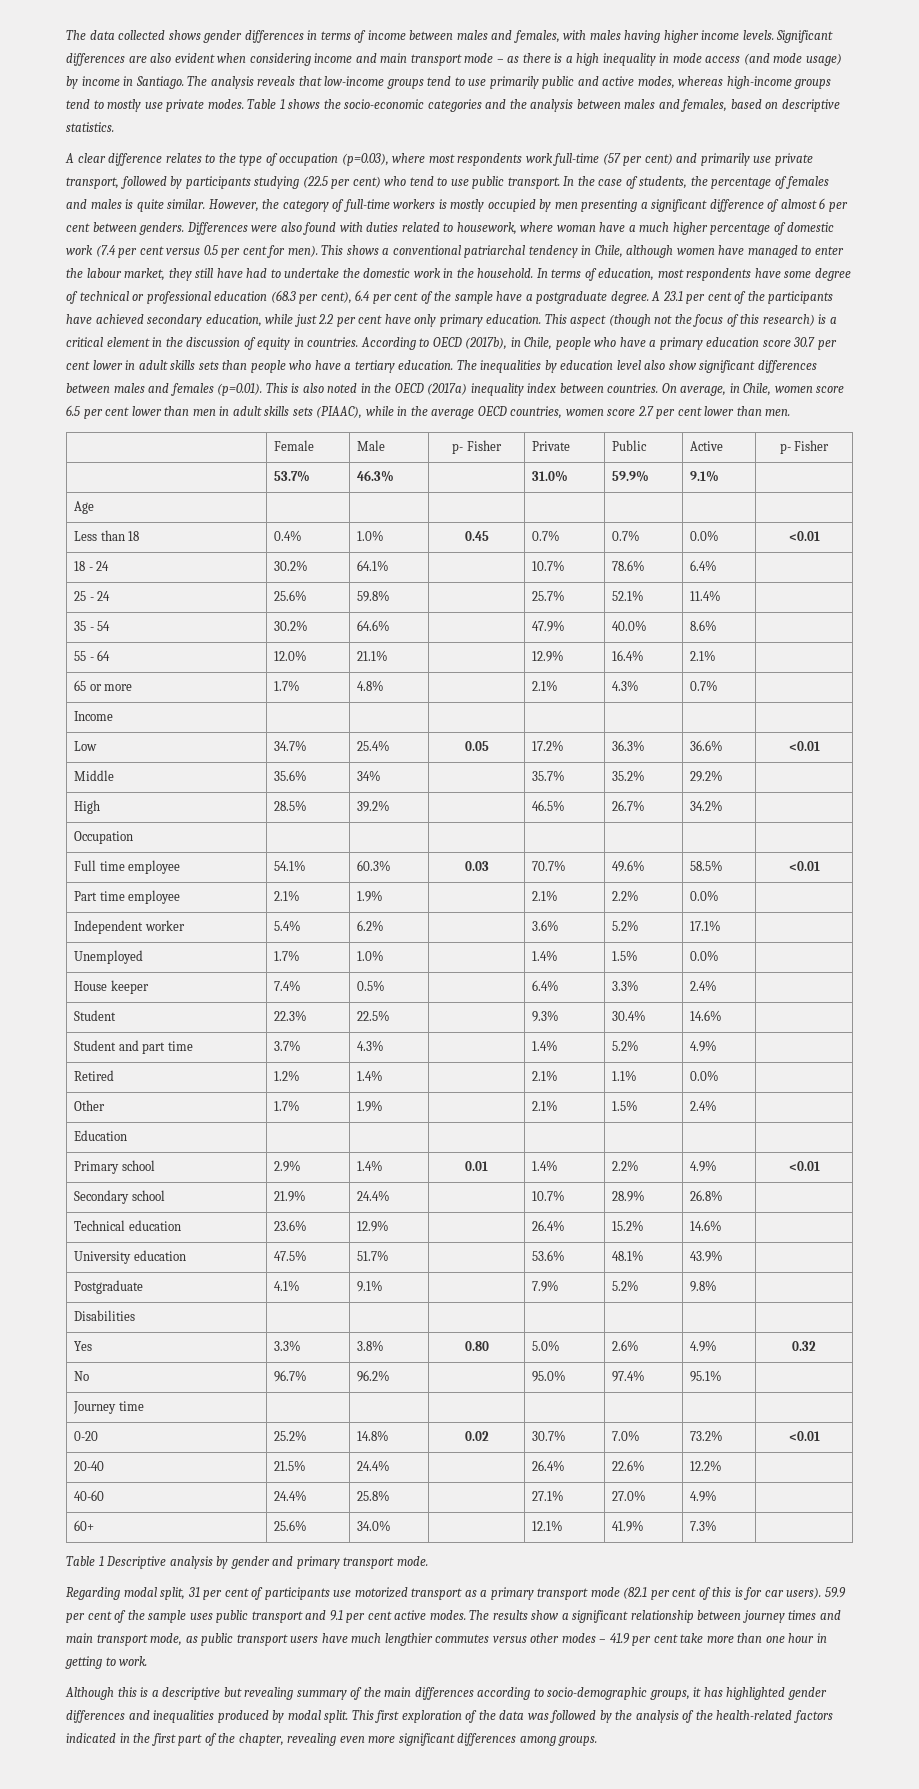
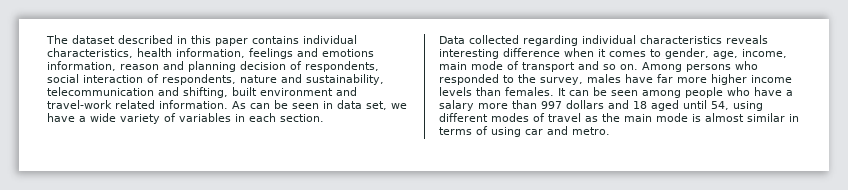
- The data collected shows gender differences in terms of income between males and females, with males having higher income levels. Significant differences are also evident when considering income and main transport mode – as there is a high inequality in mode access (and mode usage) by income in Santiago. The analysis reveals that low-income groups tend to use primarily public and active modes, whereas high-income groups tend to mostly use private modes. Table 1 shows the socio-economic categories and the analysis between males and females, based on descriptive statistics.
- A clear difference relates to the type of occupation (p=0.03), where most respondents work full-time (57 per cent) and primarily use private transport, followed by participants studying (22.5 per cent) who tend to use public transport. In the case of students, the percentage of females and males is quite similar. However, the category of full-time workers is mostly occupied by men presenting a significant difference of almost 6 per cent between genders. Differences were also found with duties related to housework, where woman have a much higher percentage of domestic work (7.4 per cent versus 0.5 per cent for men). This shows a conventional patriarchal tendency in Chile, although women have managed to enter the labour market, they still have had to undertake the domestic work in the household. In terms of education, most respondents have some degree of technical or professional education (68.3 per cent), 6.4 per cent of the sample have a postgraduate degree. A 23.1 per cent of the participants have achieved secondary education, while just 2.2 per cent have only primary education. This aspect (though not the focus of this research) is a critical element in the discussion of equity in countries. According to OECD (2017b), in Chile, people who have a primary education score 30.7 per cent lower in adult skills sets than people who have a tertiary education. The inequalities by education level also show significant differences between males and females (p=0.01). This is also noted in the OECD (2017a) inequality index between countries. On average, in Chile, women score 6.5 per cent lower than men in adult skills sets (PIAAC), while in the average OECD countries, women score 2.7 per cent lower than men.
- | Female | Male | p- Fisher | Private | Public | Active | p- Fisher
- | 53.7% | 46.3% | | 31.0% | 59.9% | 9.1% |
- Age | | | | | | |
- Less than 18 | 0.4% | 1.0% | 0.45 | 0.7% | 0.7% | 0.0% | <0.01
- 18 - 24 | 30.2% | 64.1% | | 10.7% | 78.6% | 6.4% |
- 25 - 24 | 25.6% | 59.8% | | 25.7% | 52.1% | 11.4% |
- 35 - 54 | 30.2% | 64.6% | | 47.9% | 40.0% | 8.6% |
- 55 - 64 | 12.0% | 21.1% | | 12.9% | 16.4% | 2.1% |
- 65 or more | 1.7% | 4.8% | | 2.1% | 4.3% | 0.7% |
- Income | | | | | | |
- Low | 34.7% | 25.4% | 0.05 | 17.2% | 36.3% | 36.6% | <0.01
- Middle | 35.6% | 34% | | 35.7% | 35.2% | 29.2% |
- High | 28.5% | 39.2% | | 46.5% | 26.7% | 34.2% |
- Occupation | | | | | | |
- Full time employee | 54.1% | 60.3% | 0.03 | 70.7% | 49.6% | 58.5% | <0.01
- Part time employee | 2.1% | 1.9% | | 2.1% | 2.2% | 0.0% |
- Independent worker | 5.4% | 6.2% | | 3.6% | 5.2% | 17.1% |
- Unemployed | 1.7% | 1.0% | | 1.4% | 1.5% | 0.0% |
- House keeper | 7.4% | 0.5% | | 6.4% | 3.3% | 2.4% |
- Student | 22.3% | 22.5% | | 9.3% | 30.4% | 14.6% |
- Student and part time | 3.7% | 4.3% | | 1.4% | 5.2% | 4.9% |
- Retired | 1.2% | 1.4% | | 2.1% | 1.1% | 0.0% |
- Other | 1.7% | 1.9% | | 2.1% | 1.5% | 2.4% |
- Education | | | | | | |
- Primary school | 2.9% | 1.4% | 0.01 | 1.4% | 2.2% | 4.9% | <0.01
- Secondary school | 21.9% | 24.4% | | 10.7% | 28.9% | 26.8% |
- Technical education | 23.6% | 12.9% | | 26.4% | 15.2% | 14.6% |
- University education | 47.5% | 51.7% | | 53.6% | 48.1% | 43.9% |
- Postgraduate | 4.1% | 9.1% | | 7.9% | 5.2% | 9.8% |
- Disabilities | | | | | | |
- Yes | 3.3% | 3.8% | 0.80 | 5.0% | 2.6% | 4.9% | 0.32
- No | 96.7% | 96.2% | | 95.0% | 97.4% | 95.1% |
- Journey time | | | | | | |
- 0-20 | 25.2% | 14.8% | 0.02 | 30.7% | 7.0% | 73.2% | <0.01
- 20-40 | 21.5% | 24.4% | | 26.4% | 22.6% | 12.2% |
- 40-60 | 24.4% | 25.8% | | 27.1% | 27.0% | 4.9% |
- 60+ | 25.6% | 34.0% | | 12.1% | 41.9% | 7.3% |
- Table 1 Descriptive analysis by gender and primary transport mode.
- Regarding modal split, 31 per cent of participants use motorized transport as a primary transport mode (82.1 per cent of this is for car users). 59.9 per cent of the sample uses public transport and 9.1 per cent active modes. The results show a significant relationship between journey times and main transport mode, as public transport users have much lengthier commutes versus other modes – 41.9 per cent take more than one hour in getting to work.
- Although this is a descriptive but revealing summary of the main differences according to socio-demographic groups, it has highlighted gender differences and inequalities produced by modal split. This first exploration of the data was followed by the analysis of the health-related factors indicated in the first part of the chapter, revealing even more significant differences among groups.
+ The dataset described in this paper contains individual characteristics, health information, feelings and emotions information, reason and planning decision of respondents, social interaction of respondents, nature and sustainability, telecommunication and shifting, built environment and travel-work related information. As can be seen in data set, we have a wide variety of variables in each section.
+ Data collected regarding individual characteristics reveals interesting difference when it comes to gender, age, income, main mode of transport and so on. Among persons who responded to the survey, males have far more higher income levels than females. It can be seen among people who have a salary more than 997 dollars and 18 aged until 54, using different modes of travel as the main mode is almost similar in terms of using car and metro.

